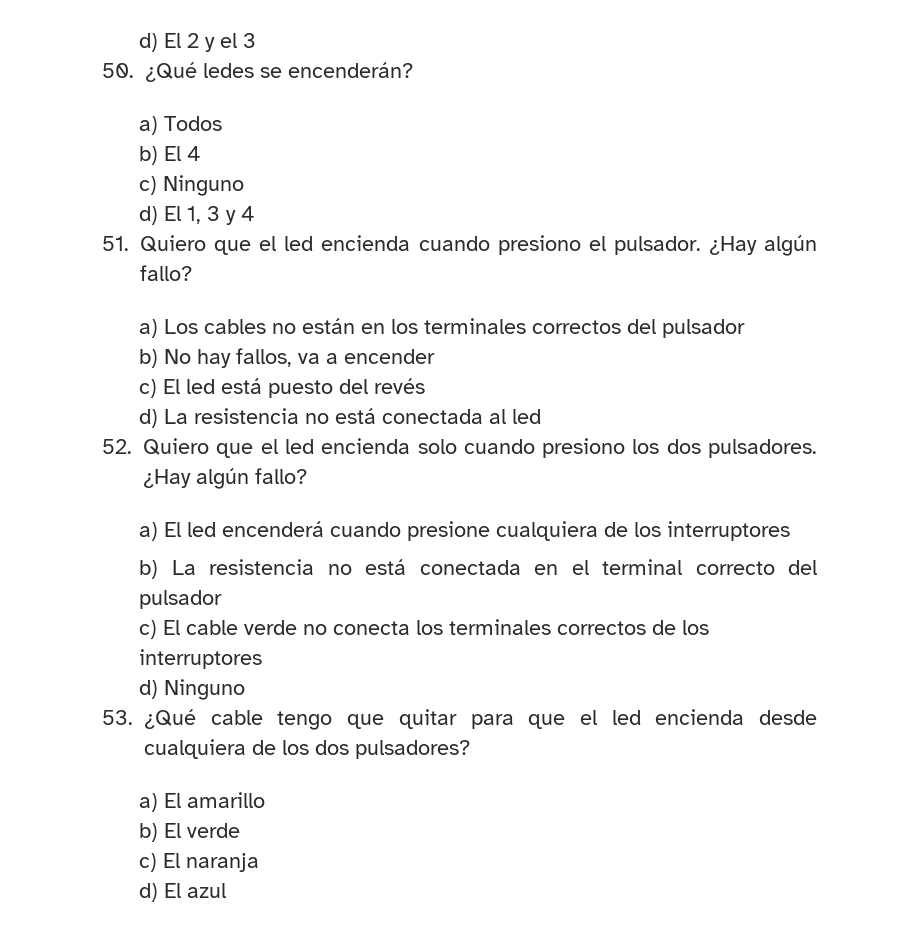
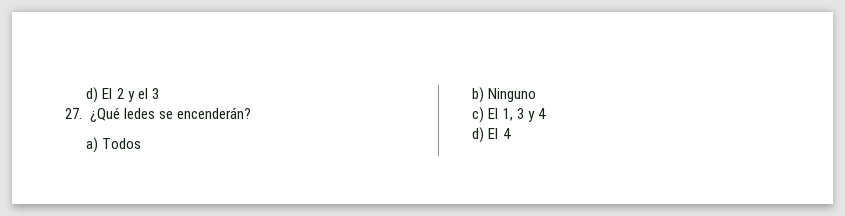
- 50. ¿Qué ledes se encenderán?
+ 27. ¿Qué ledes se encenderán?
- b) El 4
- c) Ninguno
- d) El 1, 3 y 4
+ b) Ninguno
+ c) El 1, 3 y 4
- 51. Quiero que el led encienda cuando presiono el pulsador. ¿Hay algún fallo?
- a) Los cables no están en los terminales correctos del pulsador
- b) No hay fallos, va a encender
- c) El led está puesto del revés
- d) La resistencia no está conectada al led
- 52. Quiero que el led encienda solo cuando presiono los dos pulsadores. ¿Hay algún fallo?
- a) El led encenderá cuando presione cualquiera de los interruptores
- b) La resistencia no está conectada en el terminal correcto del pulsador
- c) El cable verde no conecta los terminales correctos de los interruptores
- d) Ninguno
- 53. ¿Qué cable tengo que quitar para que el led encienda desde cualquiera de los dos pulsadores?
- a) El amarillo
- b) El verde
- c) El naranja
- d) El azul
+ d) El 4

